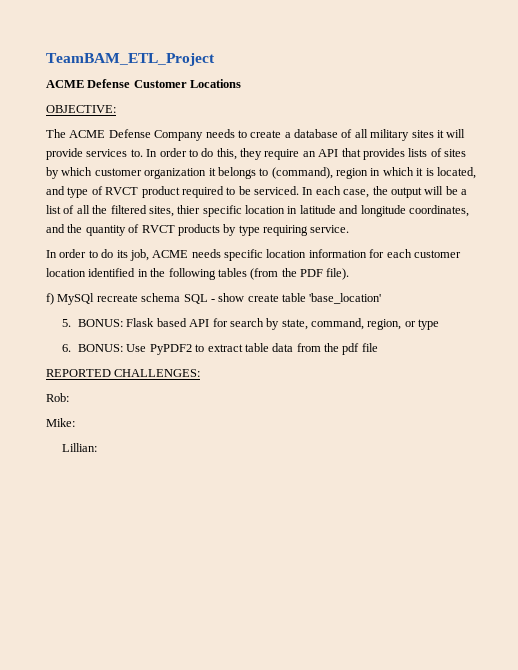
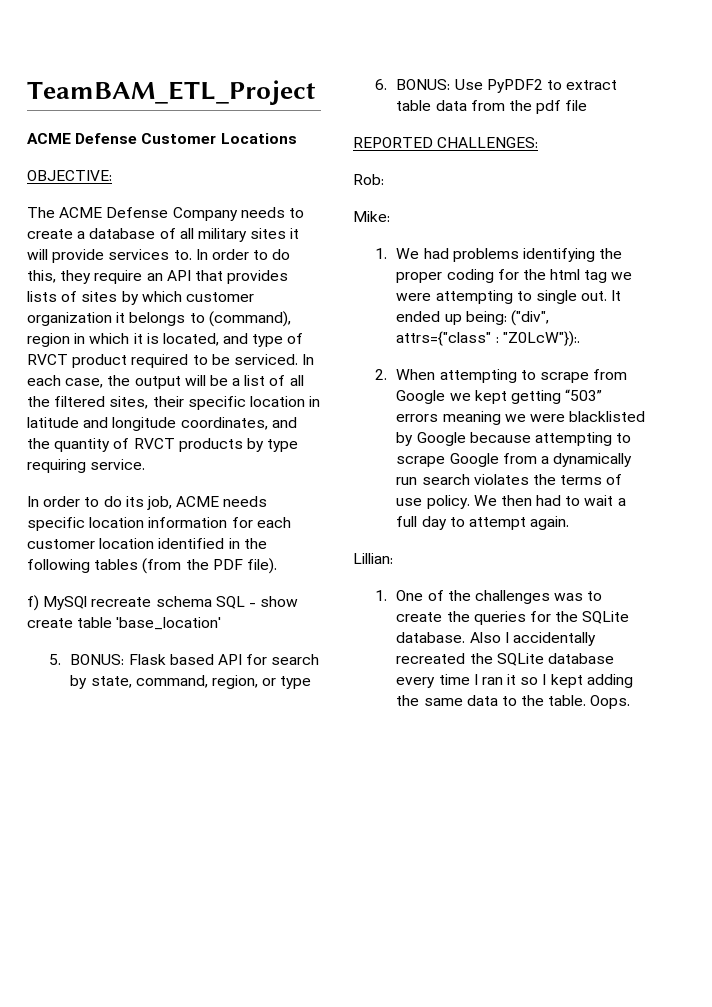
- In each case, the output will be a list of all the filtered sites, thier specific location in latitude and longitude coordinates, and the quantity of RVCT products by type requiring service.
+ In each case, the output will be a list of all the filtered sites, their specific location in latitude and longitude coordinates, and the quantity of RVCT products by type requiring service.
+ 1. We had problems identifying the proper coding for the html tag we were attempting to single out. It ended up being: ("div", attrs={"class" : "Z0LcW"}):.
+ 2. When attempting to scrape from Google we kept getting “503” errors meaning we were blacklisted by Google because attempting to scrape Google from a dynamically run search violates the terms of use policy. We then had to wait a full day to attempt again.
  Lillian:
+ 1. One of the challenges was to create the queries for the SQLite database. Also I accidentally recreated the SQLite database every time I ran it so I kept adding the same data to the table. Oops.

